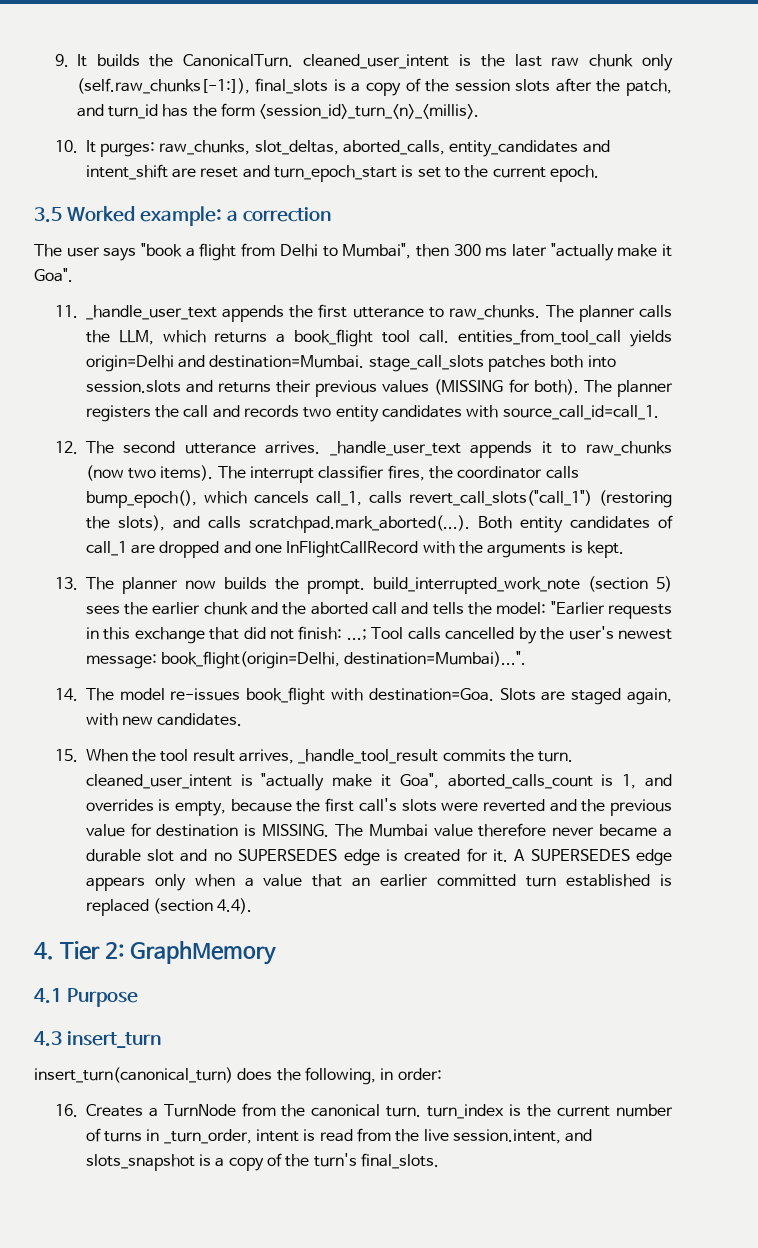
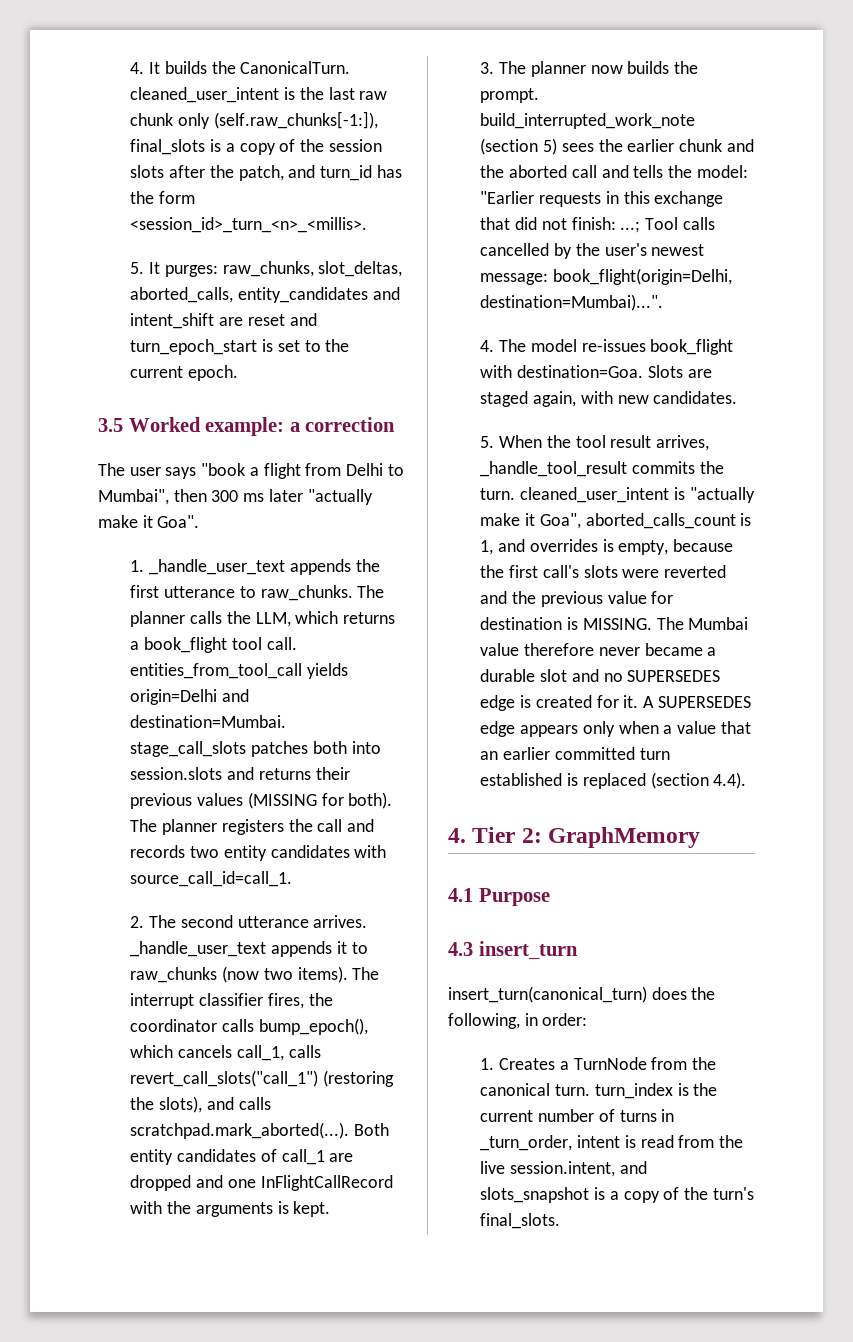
- 9. It builds the CanonicalTurn. cleaned_user_intent is the last raw chunk only (self.raw_chunks[-1:]), final_slots is a copy of the session slots after the patch, and turn_id has the form <session_id>_turn_<n>_<millis>.
+ 4. It builds the CanonicalTurn. cleaned_user_intent is the last raw chunk only (self.raw_chunks[-1:]), final_slots is a copy of the session slots after the patch, and turn_id has the form <session_id>_turn_<n>_<millis>.
- 10. It purges: raw_chunks, slot_deltas, aborted_calls, entity_candidates and intent_shift are reset and turn_epoch_start is set to the current epoch.
+ 5. It purges: raw_chunks, slot_deltas, aborted_calls, entity_candidates and intent_shift are reset and turn_epoch_start is set to the current epoch.
- 11. _handle_user_text appends the first utterance to raw_chunks.
+ 1. _handle_user_text appends the first utterance to raw_chunks.
- 12. The second utterance arrives.
+ 2. The second utterance arrives.
- 13. The planner now builds the prompt. build_interrupted_work_note (section 5) sees the earlier chunk and the aborted call and tells the model: "Earlier requests in this exchange that did not finish: ...; Tool calls cancelled by the user's newest message: book_flight(origin=Delhi, destination=Mumbai)...".
+ 3. The planner now builds the prompt. build_interrupted_work_note (section 5) sees the earlier chunk and the aborted call and tells the model: "Earlier requests in this exchange that did not finish: ...; Tool calls cancelled by the user's newest message: book_flight(origin=Delhi, destination=Mumbai)...".
- 14. The model re-issues book_flight with destination=Goa.
+ 4. The model re-issues book_flight with destination=Goa.
- 15. When the tool result arrives, _handle_tool_result commits the turn. cleaned_user_intent is "actually make it Goa", aborted_calls_count is 1, and overrides is empty, because the first call's slots were reverted and the previous value for destination is MISSING.
+ 5. When the tool result arrives, _handle_tool_result commits the turn. cleaned_user_intent is "actually make it Goa", aborted_calls_count is 1, and overrides is empty, because the first call's slots were reverted and the previous value for destination is MISSING.
- 16. Creates a TurnNode from the canonical turn. turn_index is the current number of turns in _turn_order, intent is read from the live session.intent, and slots_snapshot is a copy of the turn's final_slots.
+ 1. Creates a TurnNode from the canonical turn. turn_index is the current number of turns in _turn_order, intent is read from the live session.intent, and slots_snapshot is a copy of the turn's final_slots.

